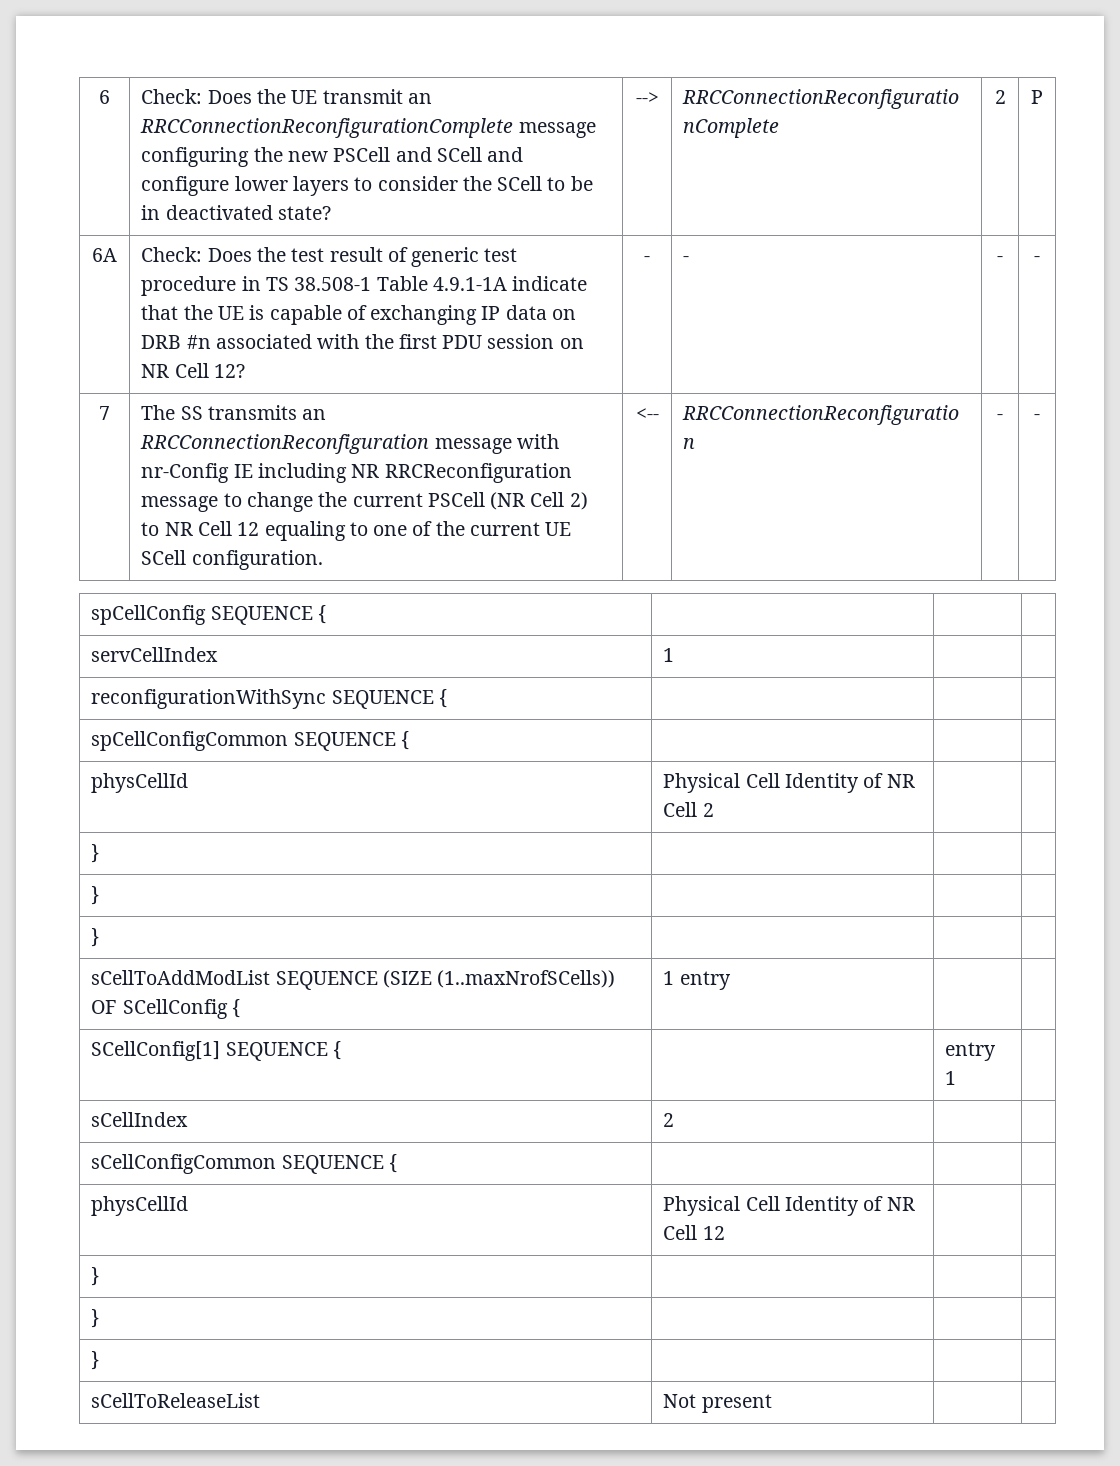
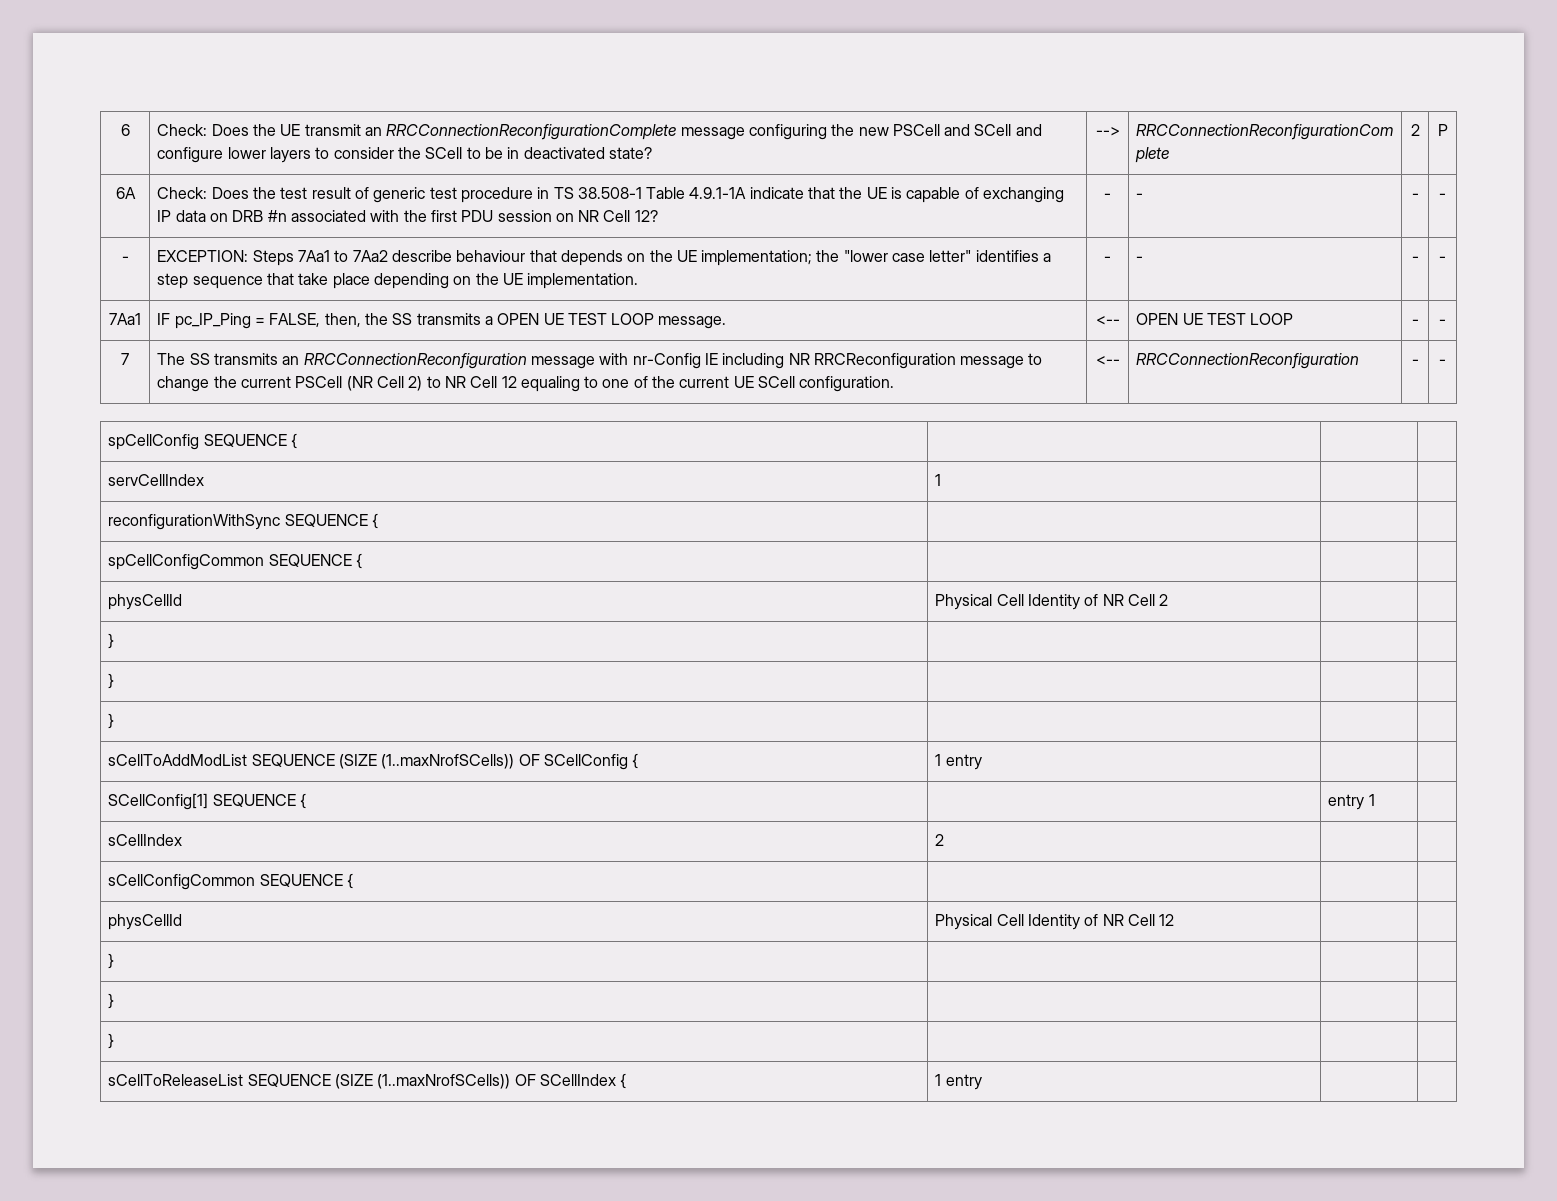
+ - | EXCEPTION: Steps 7Aa1 to 7Aa2 describe behaviour that depends on the UE implementation; the "lower case letter" identifies a step sequence that take place depending on the UE implementation. | - | - | - | -
+ 7Aa1 | IF pc_IP_Ping = FALSE, then, the SS transmits a OPEN UE TEST LOOP message. | <-- | OPEN UE TEST LOOP | - | -
- sCellToReleaseList | Not present | |
+ sCellToReleaseList SEQUENCE (SIZE (1..maxNrofSCells)) OF SCellIndex { | 1 entry | |

